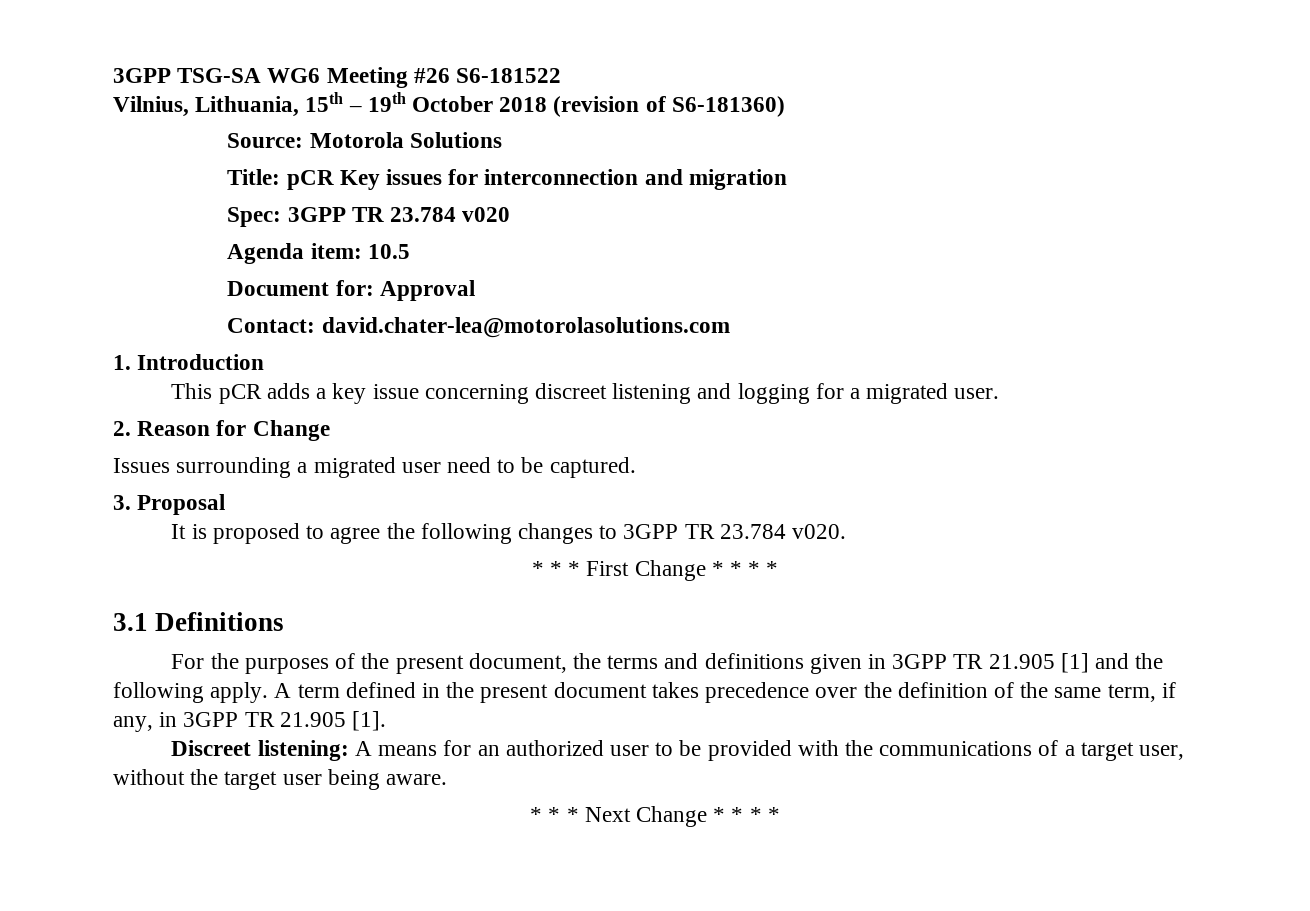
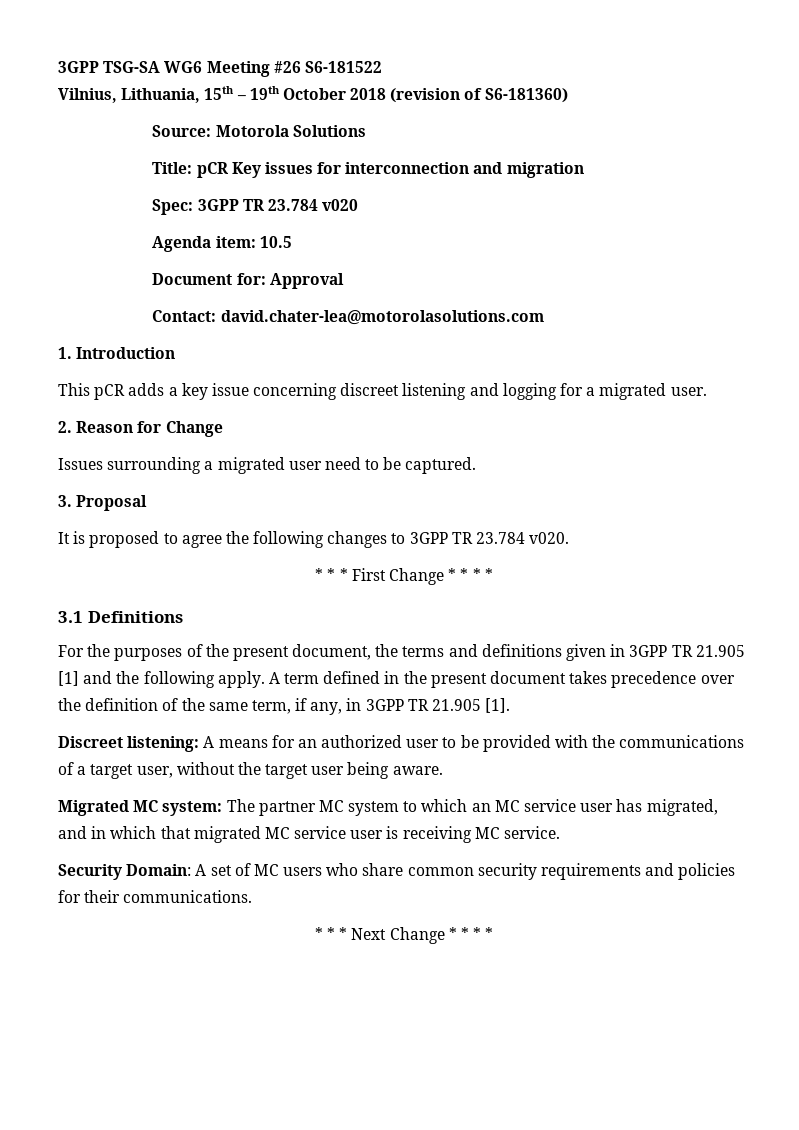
+ Migrated MC system: The partner MC system to which an MC service user has migrated, and in which that migrated MC service user is receiving MC service.
+ Security Domain: A set of MC users who share common security requirements and policies for their communications.

